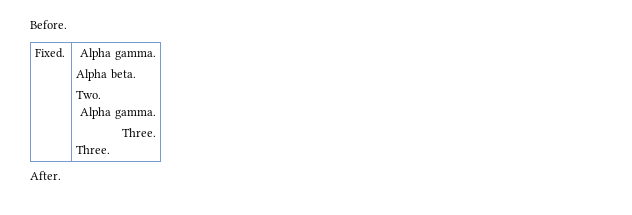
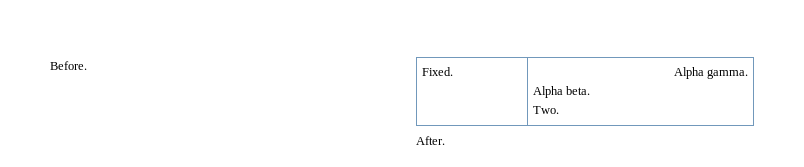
  Fixed. | Alpha gamma.
  Alpha beta.
  Two.
- Alpha gamma.
- Three.
- Three.

